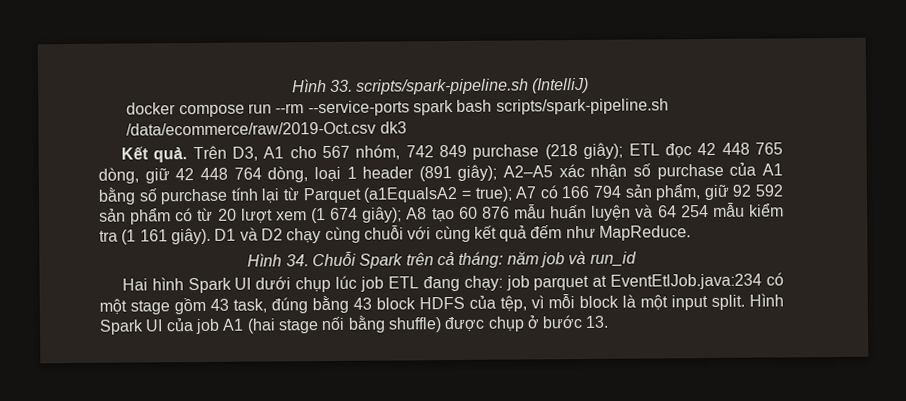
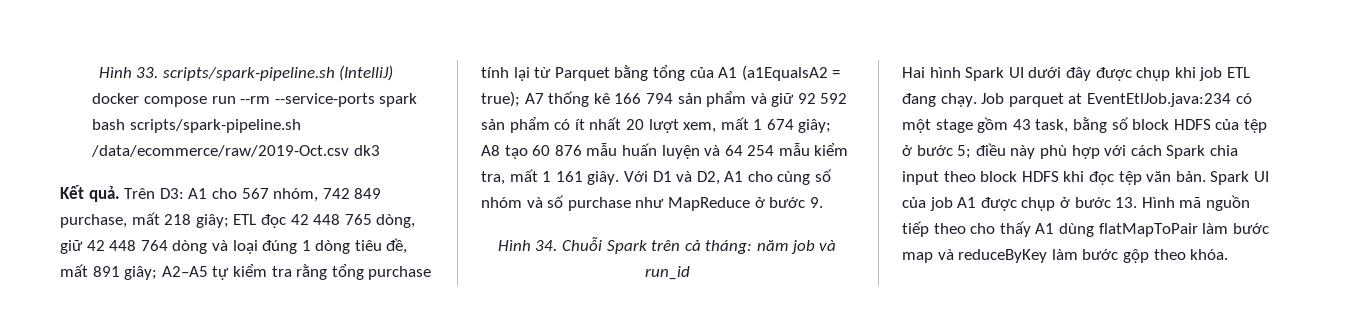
- Trên D3, A1 cho 567 nhóm, 742 849 purchase (218 giây); ETL đọc 42 448 765 dòng, giữ 42 448 764 dòng, loại 1 header (891 giây); A2–A5 xác nhận số purchase của A1 bằng số purchase tính lại từ Parquet (a1EqualsA2 = true); A7 có 166 794 sản phẩm, giữ 92 592 sản phẩm có từ 20 lượt xem (1 674 giây); A8 tạo 60 876 mẫu huấn luyện và 64 254 mẫu kiểm tra (1 161 giây). D1 và D2 chạy cùng chuỗi với cùng kết quả đếm như MapReduce.
+ Trên D3: A1 cho 567 nhóm, 742 849 purchase, mất 218 giây; ETL đọc 42 448 765 dòng, giữ 42 448 764 dòng và loại đúng 1 dòng tiêu đề, mất 891 giây; A2–A5 tự kiểm tra rằng tổng purchase tính lại từ Parquet bằng tổng của A1 (a1EqualsA2 = true); A7 thống kê 166 794 sản phẩm và giữ 92 592 sản phẩm có ít nhất 20 lượt xem, mất 1 674 giây; A8 tạo 60 876 mẫu huấn luyện và 64 254 mẫu kiểm tra, mất 1 161 giây. Với D1 và D2, A1 cho cùng số nhóm và số purchase như MapReduce ở bước 9.
- Hai hình Spark UI dưới chụp lúc job ETL đang chạy: job parquet at EventEtlJob.java:234 có một stage gồm 43 task, đúng bằng 43 block HDFS của tệp, vì mỗi block là một input split. Hình Spark UI của job A1 (hai stage nối bằng shuffle) được chụp ở bước 13.
+ Hai hình Spark UI dưới đây được chụp khi job ETL đang chạy. Job parquet at EventEtlJob.java:234 có một stage gồm 43 task, bằng số block HDFS của tệp ở bước 5; điều này phù hợp với cách Spark chia input theo block HDFS khi đọc tệp văn bản. Spark UI của job A1 được chụp ở bước 13. Hình mã nguồn tiếp theo cho thấy A1 dùng flatMapToPair làm bước map và reduceByKey làm bước gộp theo khóa.

